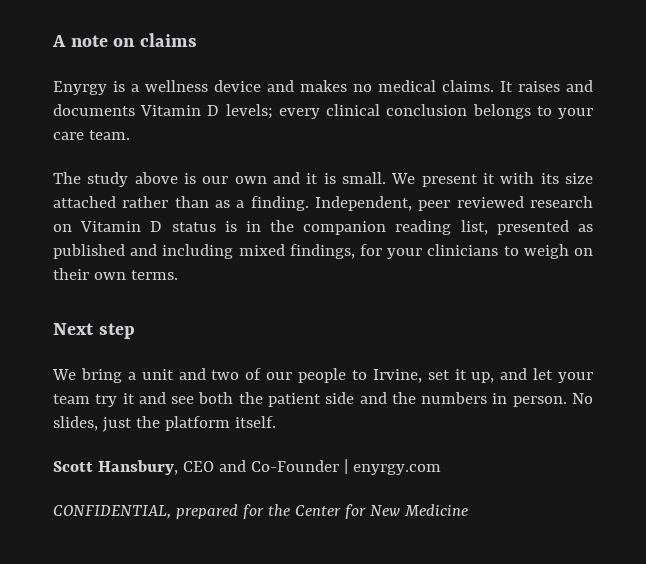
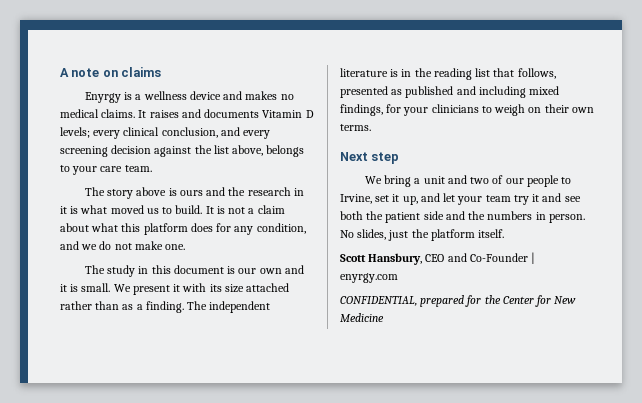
- It raises and documents Vitamin D levels; every clinical conclusion belongs to your care team.
+ It raises and documents Vitamin D levels; every clinical conclusion, and every screening decision against the list above, belongs to your care team.
+ The story above is ours and the research in it is what moved us to build. It is not a claim about what this platform does for any condition, and we do not make one.
- The study above is our own and it is small.
+ The study in this document is our own and it is small.
- Independent, peer reviewed research on Vitamin D status is in the companion reading list, presented as published and including mixed findings, for your clinicians to weigh on their own terms.
+ The independent literature is in the reading list that follows, presented as published and including mixed findings, for your clinicians to weigh on their own terms.

